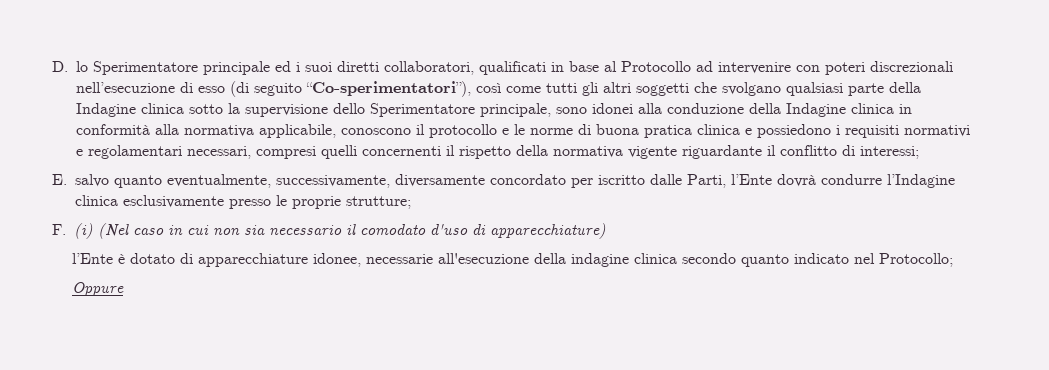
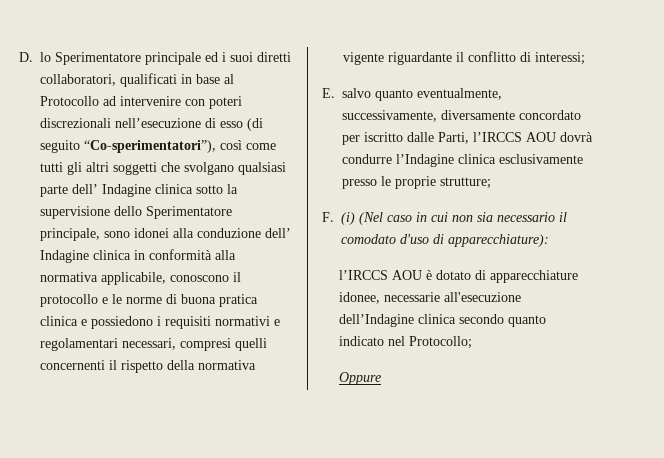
- D. lo Sperimentatore principale ed i suoi diretti collaboratori, qualificati in base al Protocollo ad intervenire con poteri discrezionali nell’esecuzione di esso (di seguito “Co-sperimentatori”), così come tutti gli altri soggetti che svolgano qualsiasi parte della Indagine clinica sotto la supervisione dello Sperimentatore principale, sono idonei alla conduzione della Indagine clinica in conformità alla normativa applicabile, conoscono il protocollo e le norme di buona pratica clinica e possiedono i requisiti normativi e regolamentari necessari, compresi quelli concernenti il rispetto della normativa vigente riguardante il conflitto di interessi;
+ D. lo Sperimentatore principale ed i suoi diretti collaboratori, qualificati in base al Protocollo ad intervenire con poteri discrezionali nell’esecuzione di esso (di seguito “Co-sperimentatori”), così come tutti gli altri soggetti che svolgano qualsiasi parte dell’ Indagine clinica sotto la supervisione dello Sperimentatore principale, sono idonei alla conduzione dell’ Indagine clinica in conformità alla normativa applicabile, conoscono il protocollo e le norme di buona pratica clinica e possiedono i requisiti normativi e regolamentari necessari, compresi quelli concernenti il rispetto della normativa vigente riguardante il conflitto di interessi;
- E. salvo quanto eventualmente, successivamente, diversamente concordato per iscritto dalle Parti, l’Ente dovrà condurre l’Indagine clinica esclusivamente presso le proprie strutture;
+ E. salvo quanto eventualmente, successivamente, diversamente concordato per iscritto dalle Parti, l’IRCCS AOU dovrà condurre l’Indagine clinica esclusivamente presso le proprie strutture;
- F. (i) (Nel caso in cui non sia necessario il comodato d'uso di apparecchiature)
- l’Ente è dotato di apparecchiature idonee, necessarie all'esecuzione della indagine clinica secondo quanto indicato nel Protocollo;
+ F. (i) (Nel caso in cui non sia necessario il comodato d'uso di apparecchiature):
+ l’IRCCS AOU è dotato di apparecchiature idonee, necessarie all'esecuzione dell’Indagine clinica secondo quanto indicato nel Protocollo;

